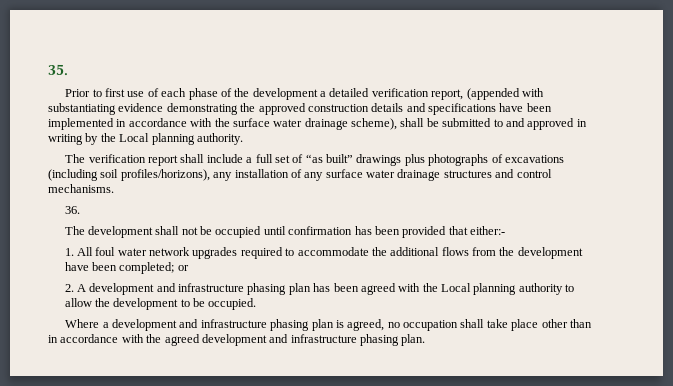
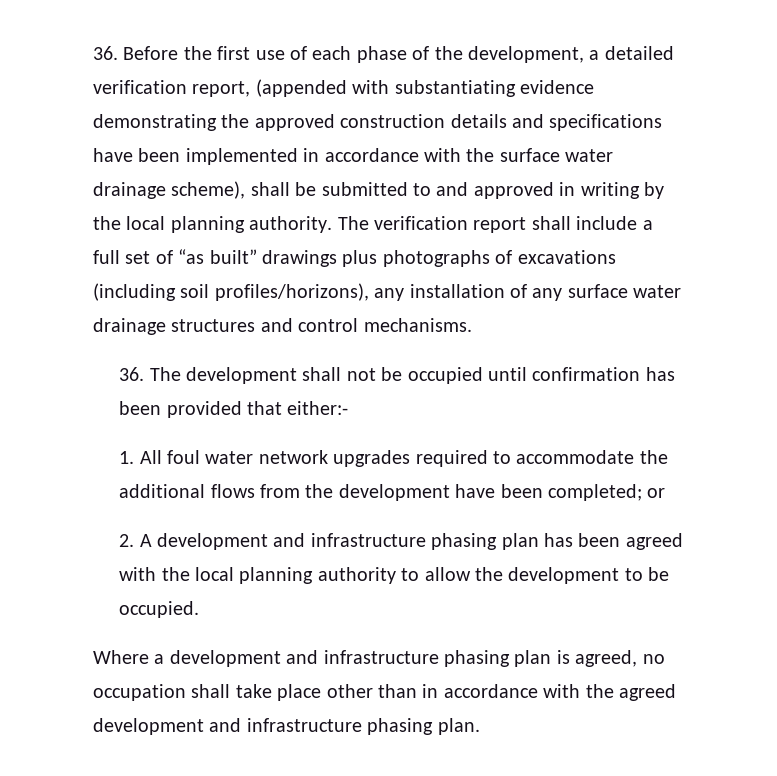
- 35.
- Prior to first use of each phase of the development a detailed verification report, (appended with substantiating evidence demonstrating the approved construction details and specifications have been implemented in accordance with the surface water drainage scheme), shall be submitted to and approved in writing by the Local planning authority.
- The verification report shall include a full set of “as built” drawings plus photographs of excavations (including soil profiles/horizons), any installation of any surface water drainage structures and control mechanisms.
+ 36. Before the first use of each phase of the development, a detailed verification report, (appended with substantiating evidence demonstrating the approved construction details and specifications have been implemented in accordance with the surface water drainage scheme), shall be submitted to and approved in writing by the local planning authority. The verification report shall include a full set of “as built” drawings plus photographs of excavations (including soil profiles/horizons), any installation of any surface water drainage structures and control mechanisms.
- 36.
- The development shall not be occupied until confirmation has been provided that either:-
+ 36. The development shall not be occupied until confirmation has been provided that either:-
- 2. A development and infrastructure phasing plan has been agreed with the Local planning authority to allow the development to be occupied.
+ 2. A development and infrastructure phasing plan has been agreed with the local planning authority to allow the development to be occupied.

